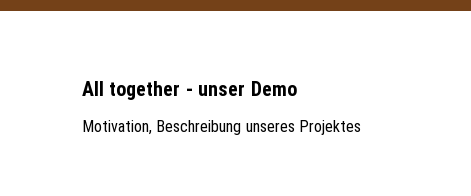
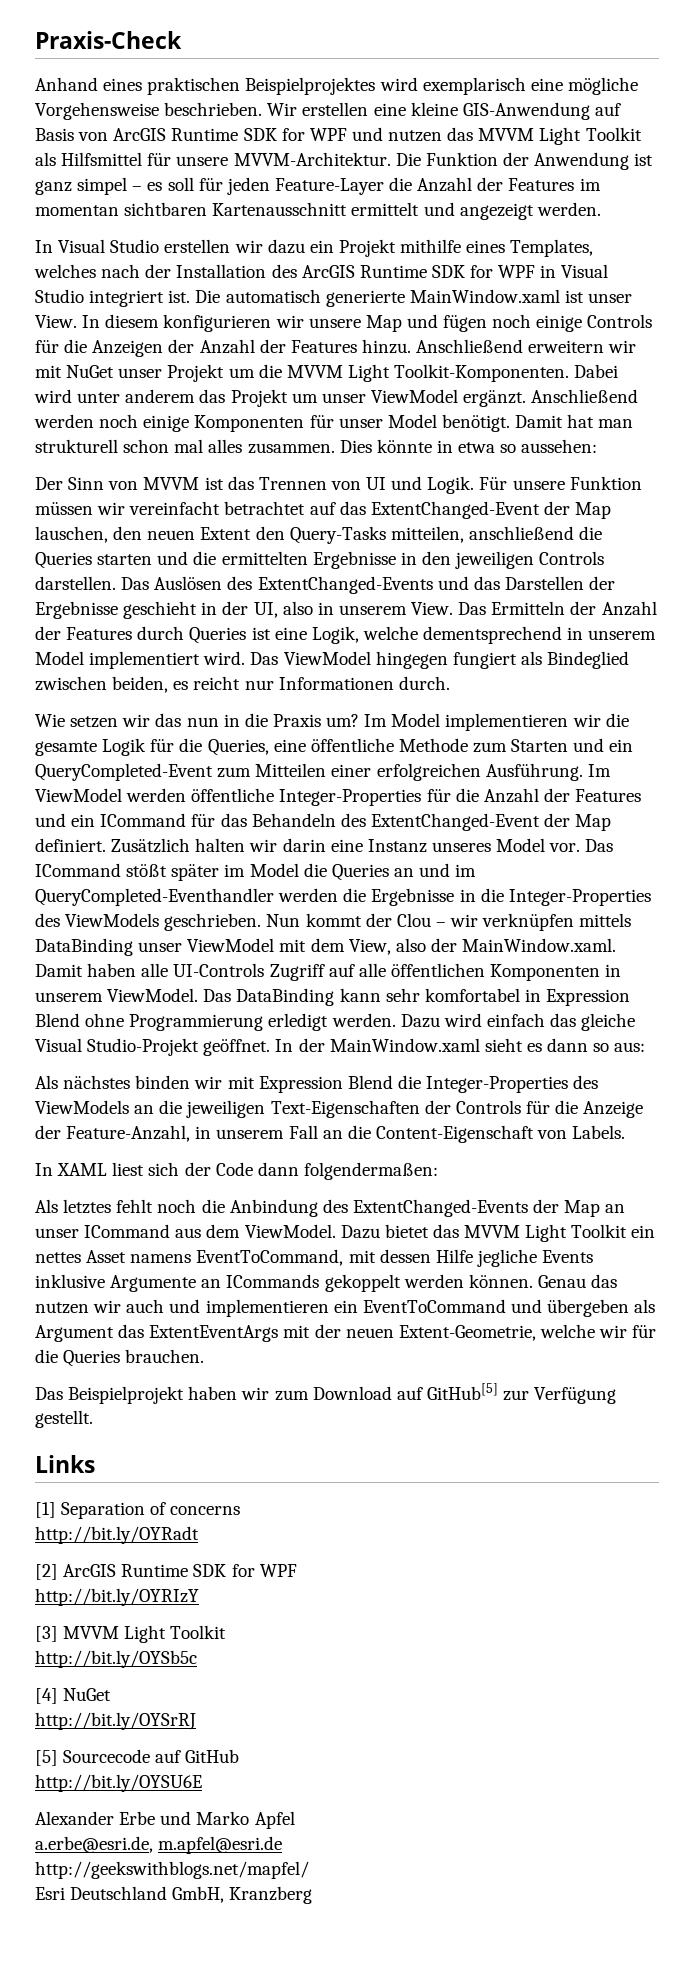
- All together - unser Demo
- Motivation, Beschreibung unseres Projektes
+ Praxis-Check
+ Anhand eines praktischen Beispielprojektes wird exemplarisch eine mögliche Vorgehensweise beschrieben. Wir erstellen eine kleine GIS-Anwendung auf Basis von ArcGIS Runtime SDK for WPF und nutzen das MVVM Light Toolkit als Hilfsmittel für unsere MVVM-Architektur. Die Funktion der Anwendung ist ganz simpel – es soll für jeden Feature-Layer die Anzahl der Features im momentan sichtbaren Kartenausschnitt ermittelt und angezeigt werden.
+ In Visual Studio erstellen wir dazu ein Projekt mithilfe eines Templates, welches nach der Installation des ArcGIS Runtime SDK for WPF in Visual Studio integriert ist. Die automatisch generierte MainWindow.xaml ist unser View. In diesem konfigurieren wir unsere Map und fügen noch einige Controls für die Anzeigen der Anzahl der Features hinzu. Anschließend erweitern wir mit NuGet unser Projekt um die MVVM Light Toolkit-Komponenten. Dabei wird unter anderem das Projekt um unser ViewModel ergänzt. Anschließend werden noch einige Komponenten für unser Model benötigt. Damit hat man strukturell schon mal alles zusammen. Dies könnte in etwa so aussehen:
+ Der Sinn von MVVM ist das Trennen von UI und Logik. Für unsere Funktion müssen wir vereinfacht betrachtet auf das ExtentChanged-Event der Map lauschen, den neuen Extent den Query-Tasks mitteilen, anschließend die Queries starten und die ermittelten Ergebnisse in den jeweiligen Controls darstellen. Das Auslösen des ExtentChanged-Events und das Darstellen der Ergebnisse geschieht in der UI, also in unserem View. Das Ermitteln der Anzahl der Features durch Queries ist eine Logik, welche dementsprechend in unserem Model implementiert wird. Das ViewModel hingegen fungiert als Bindeglied zwischen beiden, es reicht nur Informationen durch.
+ Wie setzen wir das nun in die Praxis um? Im Model implementieren wir die gesamte Logik für die Queries, eine öffentliche Methode zum Starten und ein QueryCompleted-Event zum Mitteilen einer erfolgreichen Ausführung. Im ViewModel werden öffentliche Integer-Properties für die Anzahl der Features und ein ICommand für das Behandeln des ExtentChanged-Event der Map definiert. Zusätzlich halten wir darin eine Instanz unseres Model vor. Das ICommand stößt später im Model die Queries an und im QueryCompleted-Eventhandler werden die Ergebnisse in die Integer-Properties des ViewModels geschrieben. Nun kommt der Clou – wir verknüpfen mittels DataBinding unser ViewModel mit dem View, also der MainWindow.xaml. Damit haben alle UI-Controls Zugriff auf alle öffentlichen Komponenten in unserem ViewModel. Das DataBinding kann sehr komfortabel in Expression Blend ohne Programmierung erledigt werden. Dazu wird einfach das gleiche Visual Studio-Projekt geöffnet. In der MainWindow.xaml sieht es dann so aus:
+ Als nächstes binden wir mit Expression Blend die Integer-Properties des ViewModels an die jeweiligen Text-Eigenschaften der Controls für die Anzeige der Feature-Anzahl, in unserem Fall an die Content-Eigenschaft von Labels.
+ In XAML liest sich der Code dann folgendermaßen:
+ Als letztes fehlt noch die Anbindung des ExtentChanged-Events der Map an unser ICommand aus dem ViewModel. Dazu bietet das MVVM Light Toolkit ein nettes Asset namens EventToCommand, mit dessen Hilfe jegliche Events inklusive Argumente an ICommands gekoppelt werden können. Genau das nutzen wir auch und implementieren ein EventToCommand und übergeben als Argument das ExtentEventArgs mit der neuen Extent-Geometrie, welche wir für die Queries brauchen.
+ Das Beispielprojekt haben wir zum Download auf GitHub[5] zur Verfügung gestellt.
+ Links
+ [1] Separation of concerns
+ http://bit.ly/OYRadt
+ [2] ArcGIS Runtime SDK for WPF
+ http://bit.ly/OYRIzY
+ [3] MVVM Light Toolkit
+ http://bit.ly/OYSb5c
+ [4] NuGet
+ http://bit.ly/OYSrRJ
+ [5] Sourcecode auf GitHub
+ http://bit.ly/OYSU6E
+ Alexander Erbe und Marko Apfel
+ a.erbe@esri.de, m.apfel@esri.de
+ http://geekswithblogs.net/mapfel/
+ Esri Deutschland GmbH, Kranzberg

